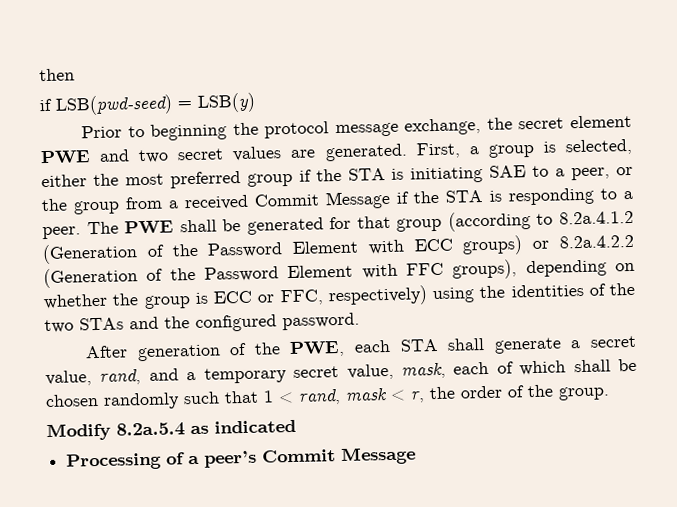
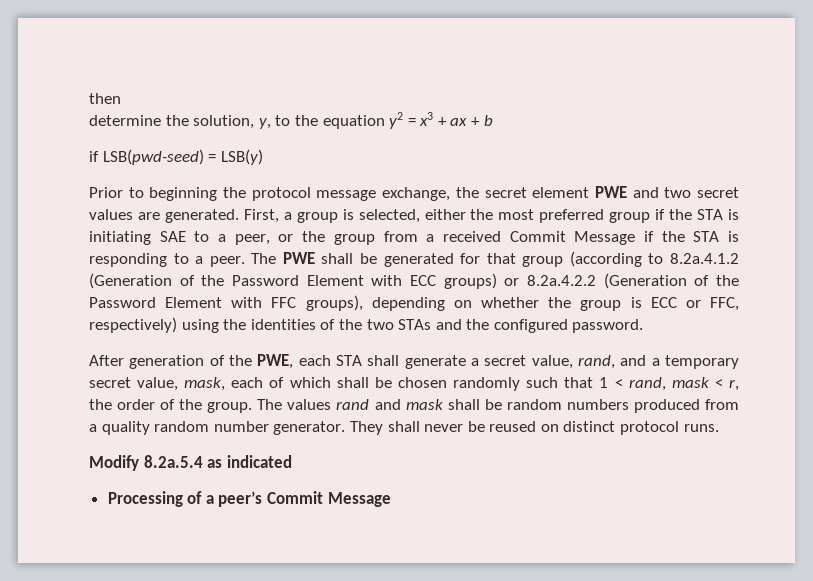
+ determine the solution, y, to the equation y2 = x3 + ax + b
+ The values rand and mask shall be random numbers produced from a quality random number generator. They shall never be reused on distinct protocol runs.

